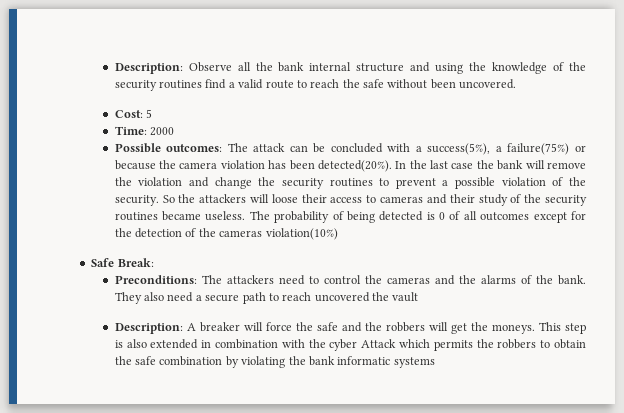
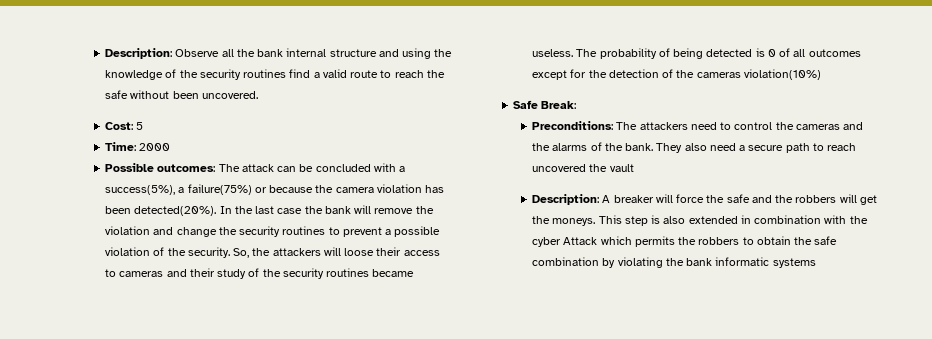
- So the attackers will loose their access to cameras and their study of the security routines became useless.
+ So, the attackers will loose their access to cameras and their study of the security routines became useless.

